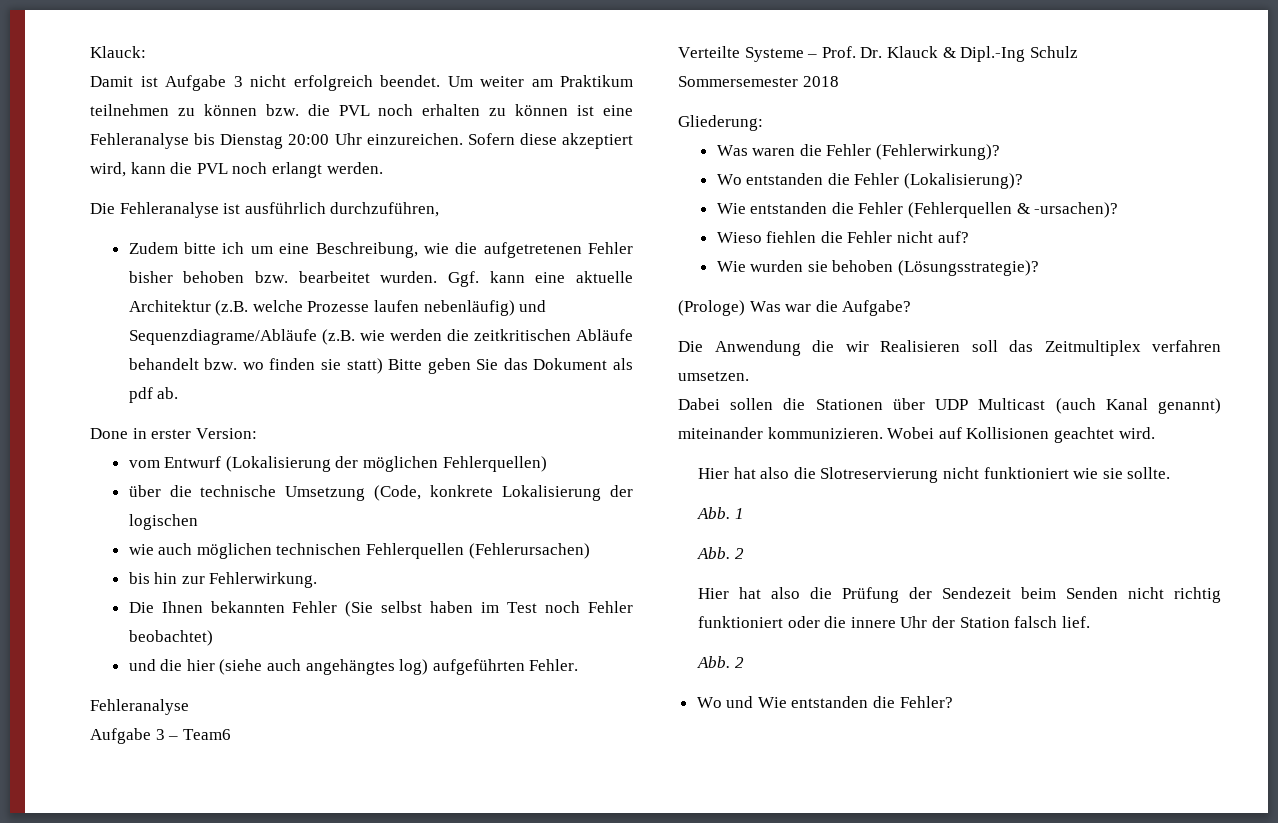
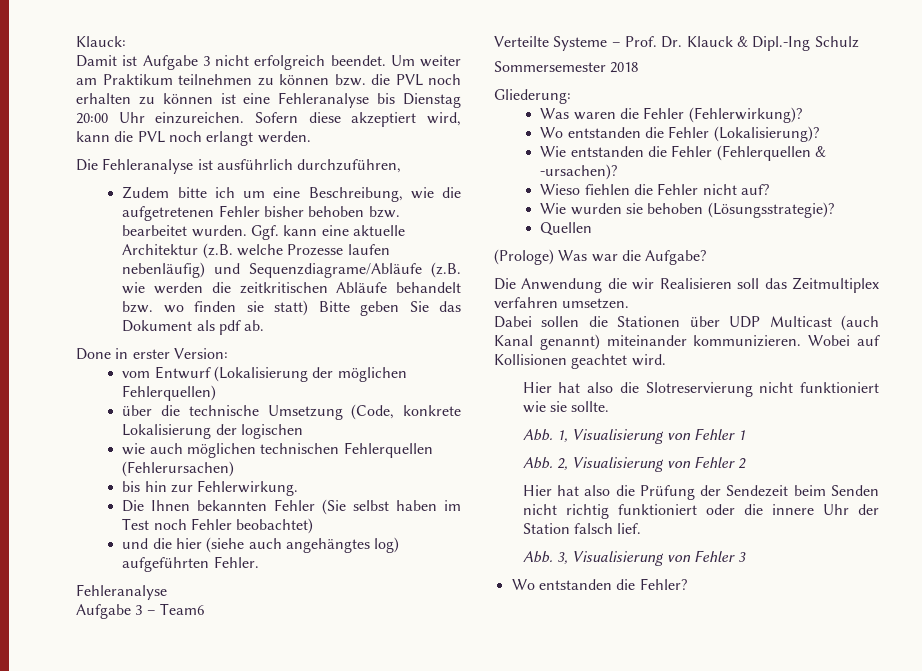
+ Quellen
- Abb. 1
- Abb. 2
+ Abb. 1, Visualisierung von Fehler 1
+ Abb. 2, Visualisierung von Fehler 2
  Hier hat also die Prüfung der Sendezeit beim Senden nicht richtig funktioniert oder die innere Uhr der Station falsch lief.
- Abb. 2
- Wo und Wie entstanden die Fehler?
+ Abb. 3, Visualisierung von Fehler 3
+ Wo entstanden die Fehler?

